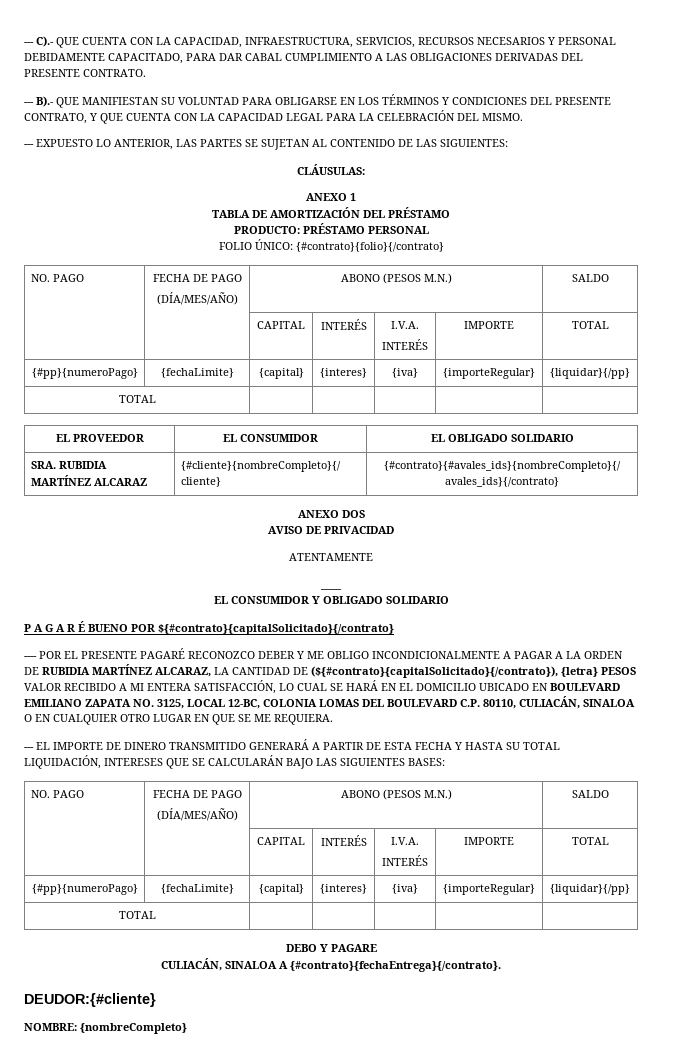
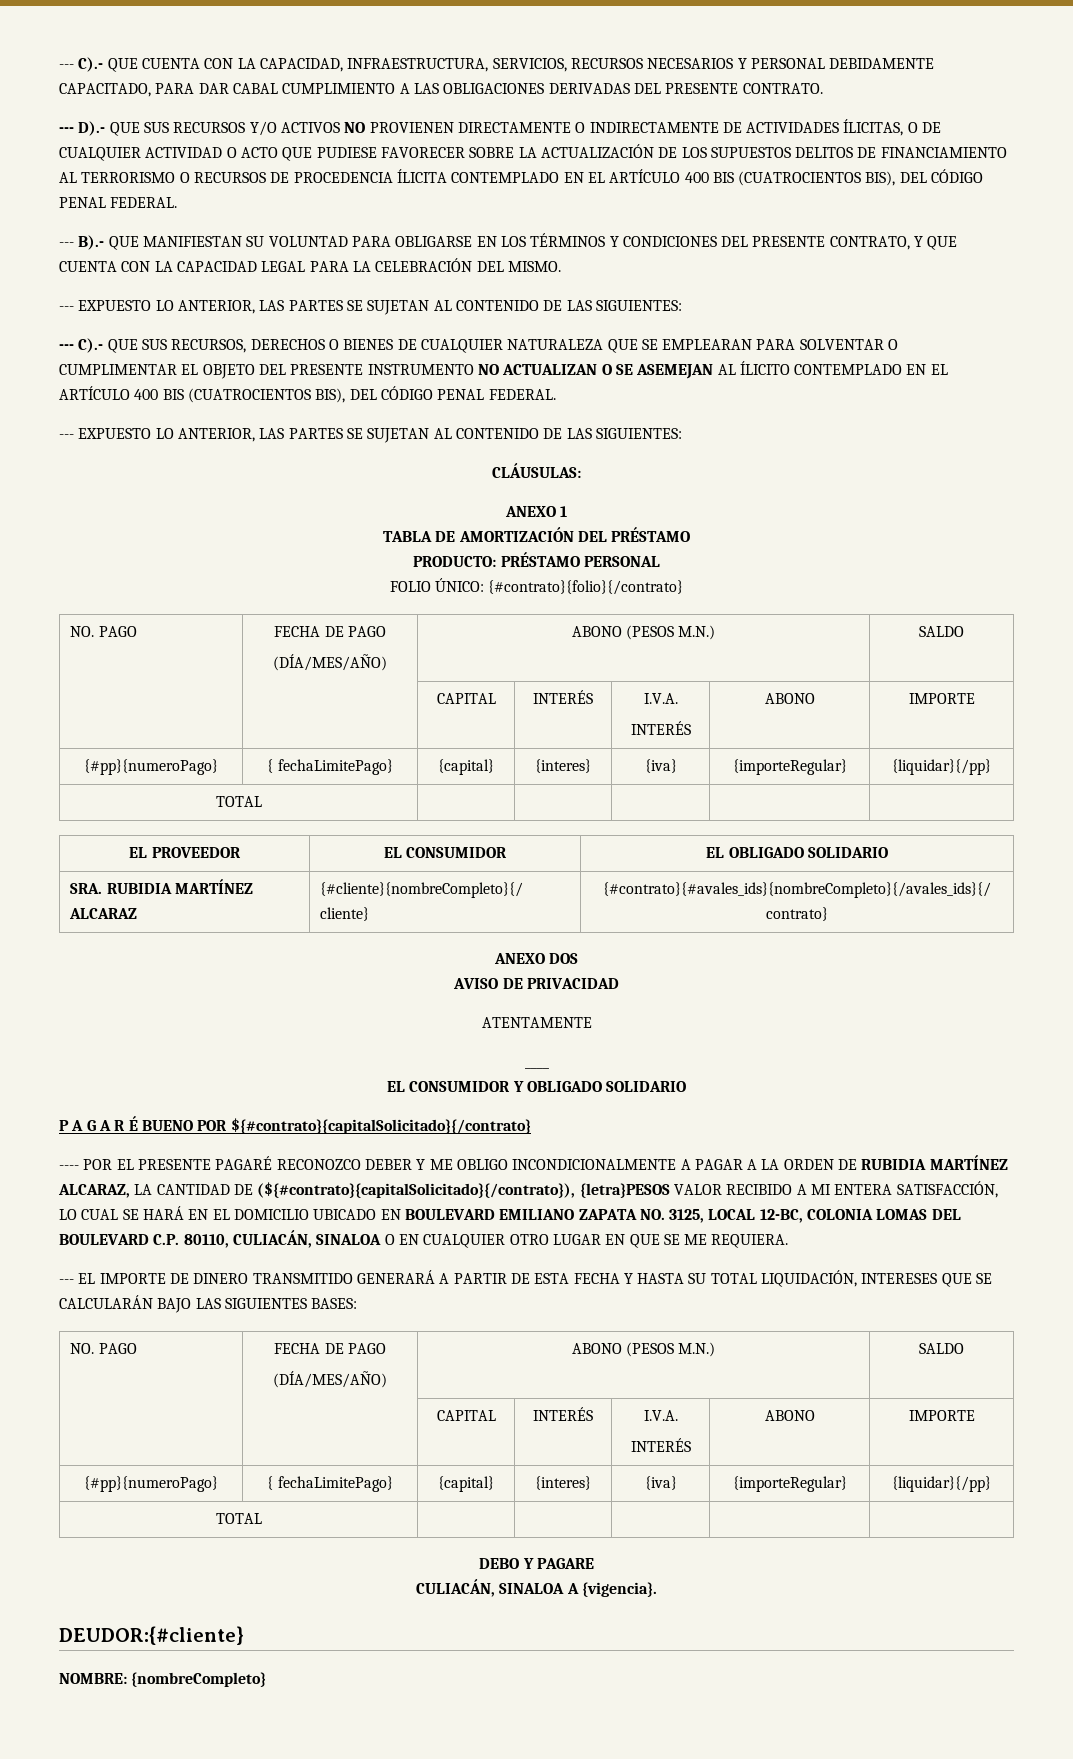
+ --- D).- QUE SUS RECURSOS Y/O ACTIVOS NO PROVIENEN DIRECTAMENTE O INDIRECTAMENTE DE ACTIVIDADES ÍLICITAS, O DE CUALQUIER ACTIVIDAD O ACTO QUE PUDIESE FAVORECER SOBRE LA ACTUALIZACIÓN DE LOS SUPUESTOS DELITOS DE FINANCIAMIENTO AL TERRORISMO O RECURSOS DE PROCEDENCIA ÍLICITA CONTEMPLADO EN EL ARTÍCULO 400 BIS (CUATROCIENTOS BIS), DEL CÓDIGO PENAL FEDERAL.
+ --- C).- QUE SUS RECURSOS, DERECHOS O BIENES DE CUALQUIER NATURALEZA QUE SE EMPLEARAN PARA SOLVENTAR O CUMPLIMENTAR EL OBJETO DEL PRESENTE INSTRUMENTO NO ACTUALIZAN O SE ASEMEJAN AL ÍLICITO CONTEMPLADO EN EL ARTÍCULO 400 BIS (CUATROCIENTOS BIS), DEL CÓDIGO PENAL FEDERAL.
+ --- EXPUESTO LO ANTERIOR, LAS PARTES SE SUJETAN AL CONTENIDO DE LAS SIGUIENTES:
  FOLIO ÚNICO: {#contrato}{folio}{/contrato}
  NO. PAGO | FECHA DE PAGO
  (DÍA/MES/AÑO) | ABONO (PESOS M.N.) | SALDO
  | | CAPITAL | INTERÉS | I.V.A.
- INTERÉS | IMPORTE | TOTAL
- {#pp}{numeroPago} | {fechaLimite} | {capital} | {interes} | {iva} | {importeRegular} | {liquidar}{/pp}
+ INTERÉS | ABONO | IMPORTE
+ {#pp}{numeroPago} | { fechaLimitePago} | {capital} | {interes} | {iva} | {importeRegular} | {liquidar}{/pp}
- ---- POR EL PRESENTE PAGARÉ RECONOZCO DEBER Y ME OBLIGO INCONDICIONALMENTE A PAGAR A LA ORDEN DE RUBIDIA MARTÍNEZ ALCARAZ, LA CANTIDAD DE (${#contrato}{capitalSolicitado}{/contrato}), {letra} PESOS VALOR RECIBIDO A MI ENTERA SATISFACCIÓN, LO CUAL SE HARÁ EN EL DOMICILIO UBICADO EN BOULEVARD EMILIANO ZAPATA NO. 3125, LOCAL 12-BC, COLONIA LOMAS DEL BOULEVARD C.P. 80110, CULIACÁN, SINALOA O EN CUALQUIER OTRO LUGAR EN QUE SE ME REQUIERA.
+ ---- POR EL PRESENTE PAGARÉ RECONOZCO DEBER Y ME OBLIGO INCONDICIONALMENTE A PAGAR A LA ORDEN DE RUBIDIA MARTÍNEZ ALCARAZ, LA CANTIDAD DE (${#contrato}{capitalSolicitado}{/contrato}), {letra}PESOS VALOR RECIBIDO A MI ENTERA SATISFACCIÓN, LO CUAL SE HARÁ EN EL DOMICILIO UBICADO EN BOULEVARD EMILIANO ZAPATA NO. 3125, LOCAL 12-BC, COLONIA LOMAS DEL BOULEVARD C.P. 80110, CULIACÁN, SINALOA O EN CUALQUIER OTRO LUGAR EN QUE SE ME REQUIERA.
  --- EL IMPORTE DE DINERO TRANSMITIDO GENERARÁ A PARTIR DE ESTA FECHA Y HASTA SU TOTAL LIQUIDACIÓN, INTERESES QUE SE CALCULARÁN BAJO LAS SIGUIENTES BASES:
  NO. PAGO | FECHA DE PAGO
  (DÍA/MES/AÑO) | ABONO (PESOS M.N.) | SALDO
  | | CAPITAL | INTERÉS | I.V.A.
- INTERÉS | IMPORTE | TOTAL
- {#pp}{numeroPago} | {fechaLimite} | {capital} | {interes} | {iva} | {importeRegular} | {liquidar}{/pp}
+ INTERÉS | ABONO | IMPORTE
+ {#pp}{numeroPago} | { fechaLimitePago} | {capital} | {interes} | {iva} | {importeRegular} | {liquidar}{/pp}
- CULIACÁN, SINALOA A {#contrato}{fechaEntrega}{/contrato}.
+ CULIACÁN, SINALOA A {vigencia}.

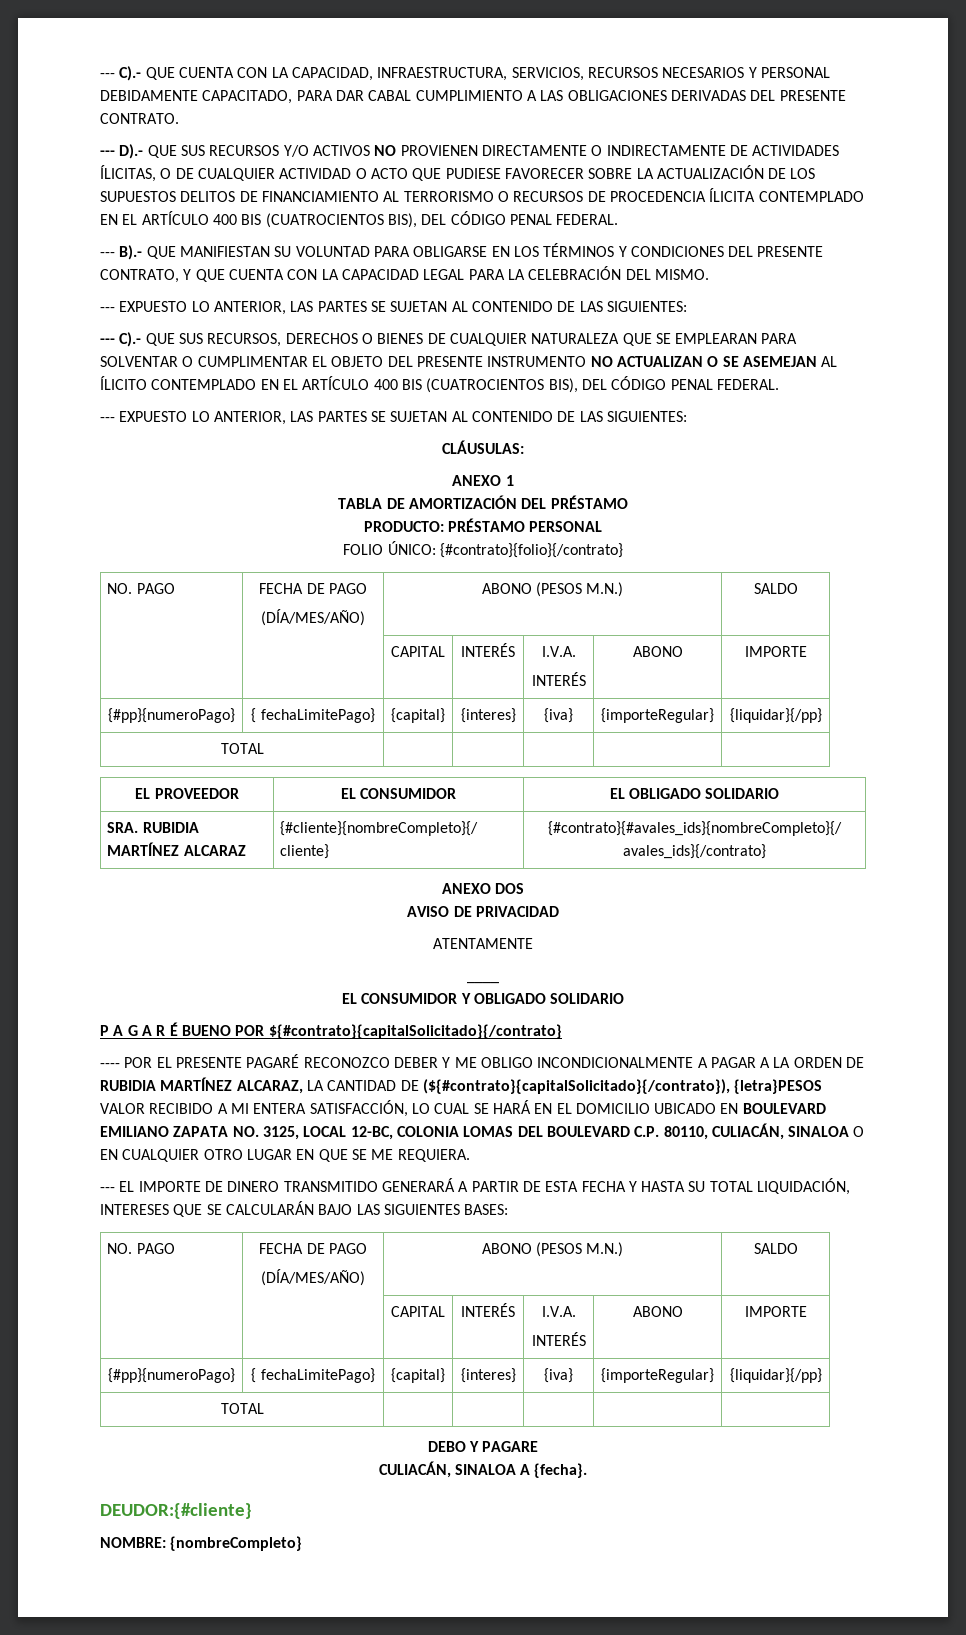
- CULIACÁN, SINALOA A {vigencia}.
+ CULIACÁN, SINALOA A {fecha}.

